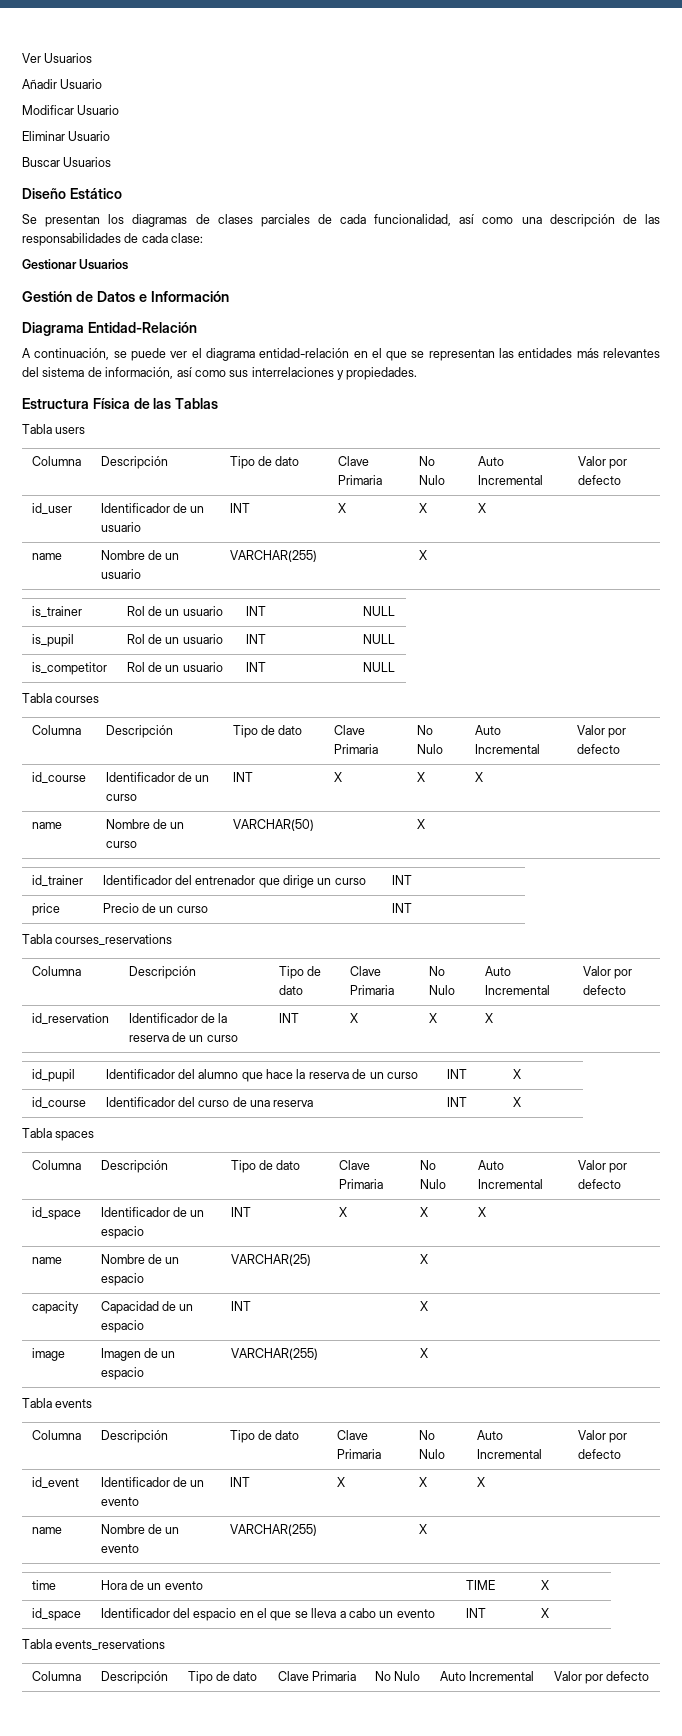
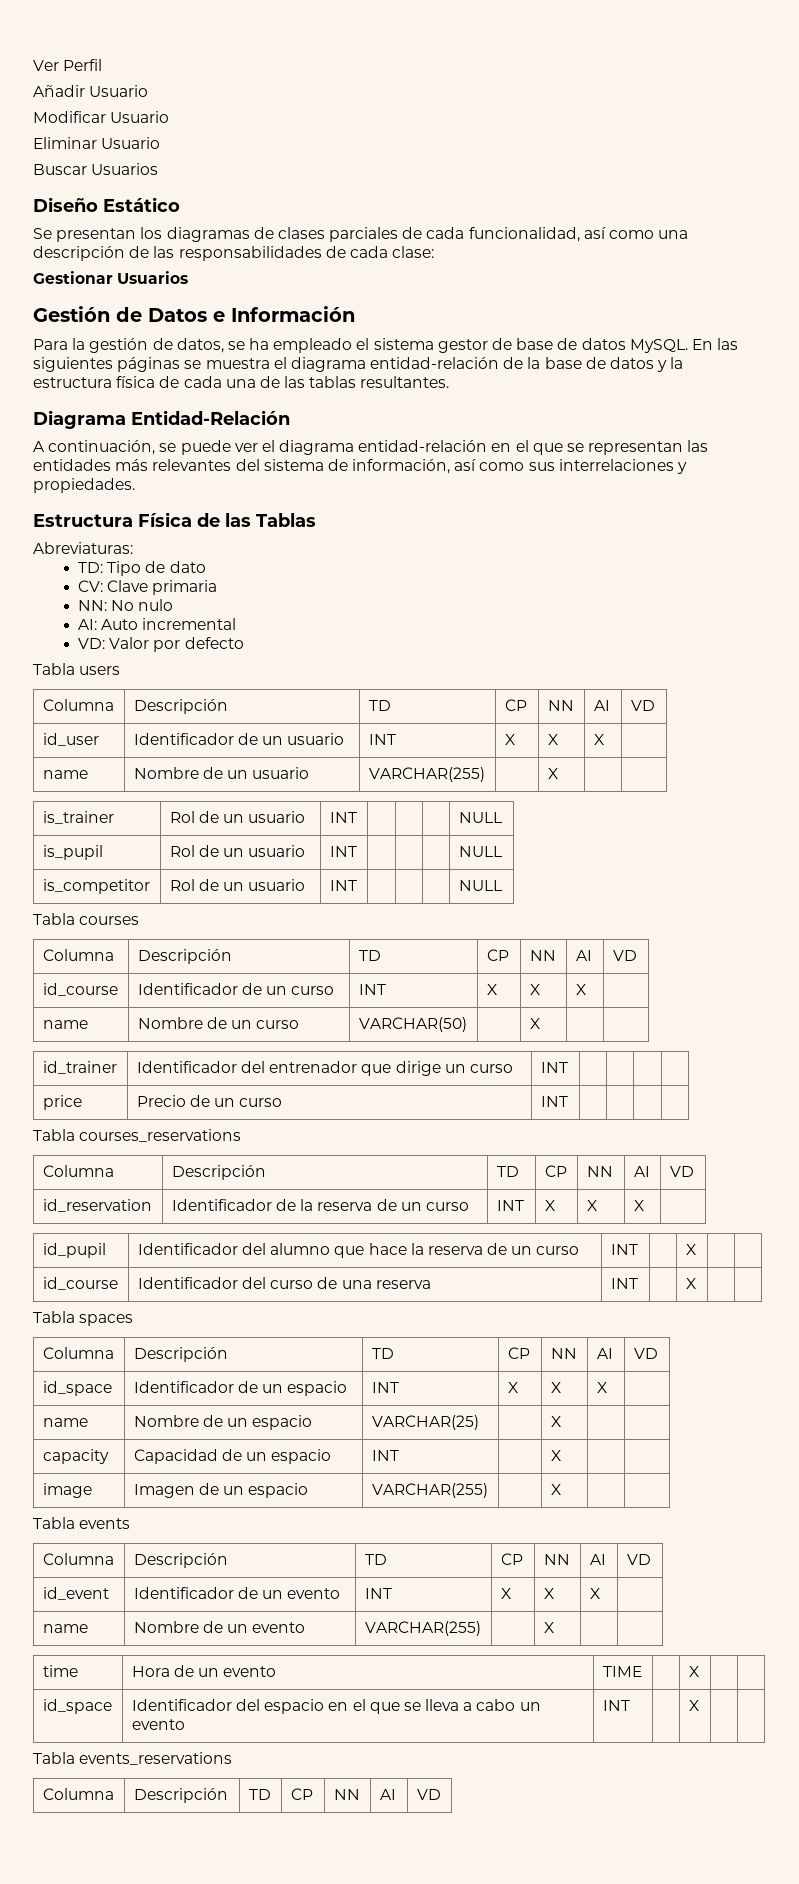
- Ver Usuarios
+ Ver Perfil
+ Para la gestión de datos, se ha empleado el sistema gestor de base de datos MySQL. En las siguientes páginas se muestra el diagrama entidad-relación de la base de datos y la estructura física de cada una de las tablas resultantes.
+ Abreviaturas:
+ TD: Tipo de dato
+ CV: Clave primaria
+ NN: No nulo
+ AI: Auto incremental
+ VD: Valor por defecto
  Tabla users
- Columna | Descripción | Tipo de dato | Clave Primaria | No Nulo | Auto Incremental | Valor por defecto
+ Columna | Descripción | TD | CP | NN | AI | VD
  Tabla courses
- Columna | Descripción | Tipo de dato | Clave Primaria | No Nulo | Auto Incremental | Valor por defecto
+ Columna | Descripción | TD | CP | NN | AI | VD
  Tabla courses_reservations
- Columna | Descripción | Tipo de dato | Clave Primaria | No Nulo | Auto Incremental | Valor por defecto
+ Columna | Descripción | TD | CP | NN | AI | VD
  Tabla spaces
- Columna | Descripción | Tipo de dato | Clave Primaria | No Nulo | Auto Incremental | Valor por defecto
+ Columna | Descripción | TD | CP | NN | AI | VD
  Tabla events
- Columna | Descripción | Tipo de dato | Clave Primaria | No Nulo | Auto Incremental | Valor por defecto
+ Columna | Descripción | TD | CP | NN | AI | VD
  Tabla events_reservations
- Columna | Descripción | Tipo de dato | Clave Primaria | No Nulo | Auto Incremental | Valor por defecto
+ Columna | Descripción | TD | CP | NN | AI | VD

